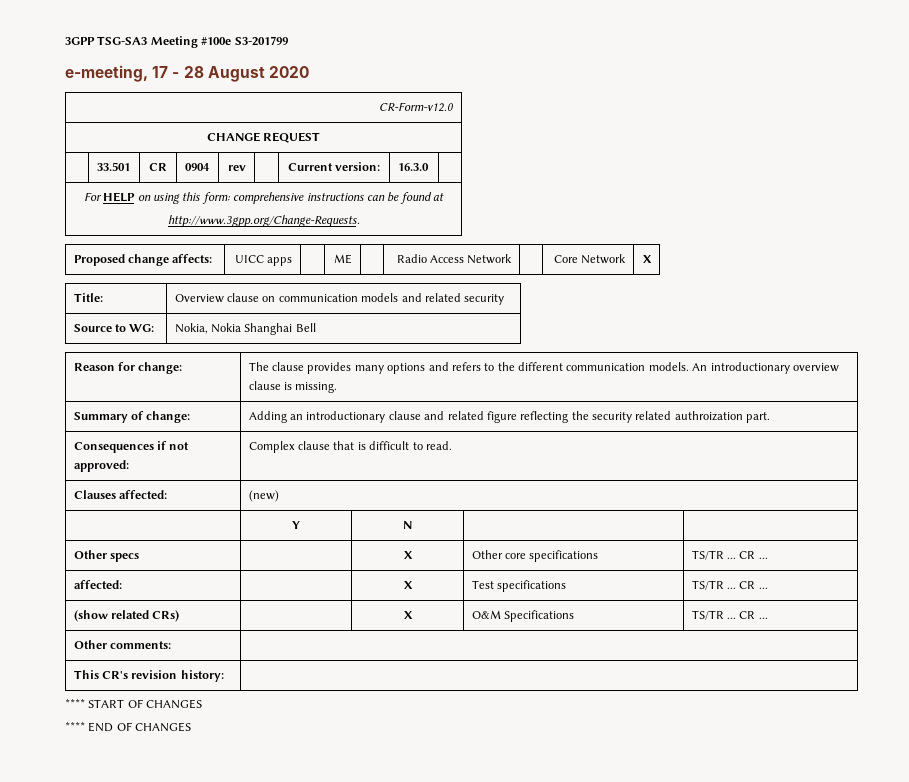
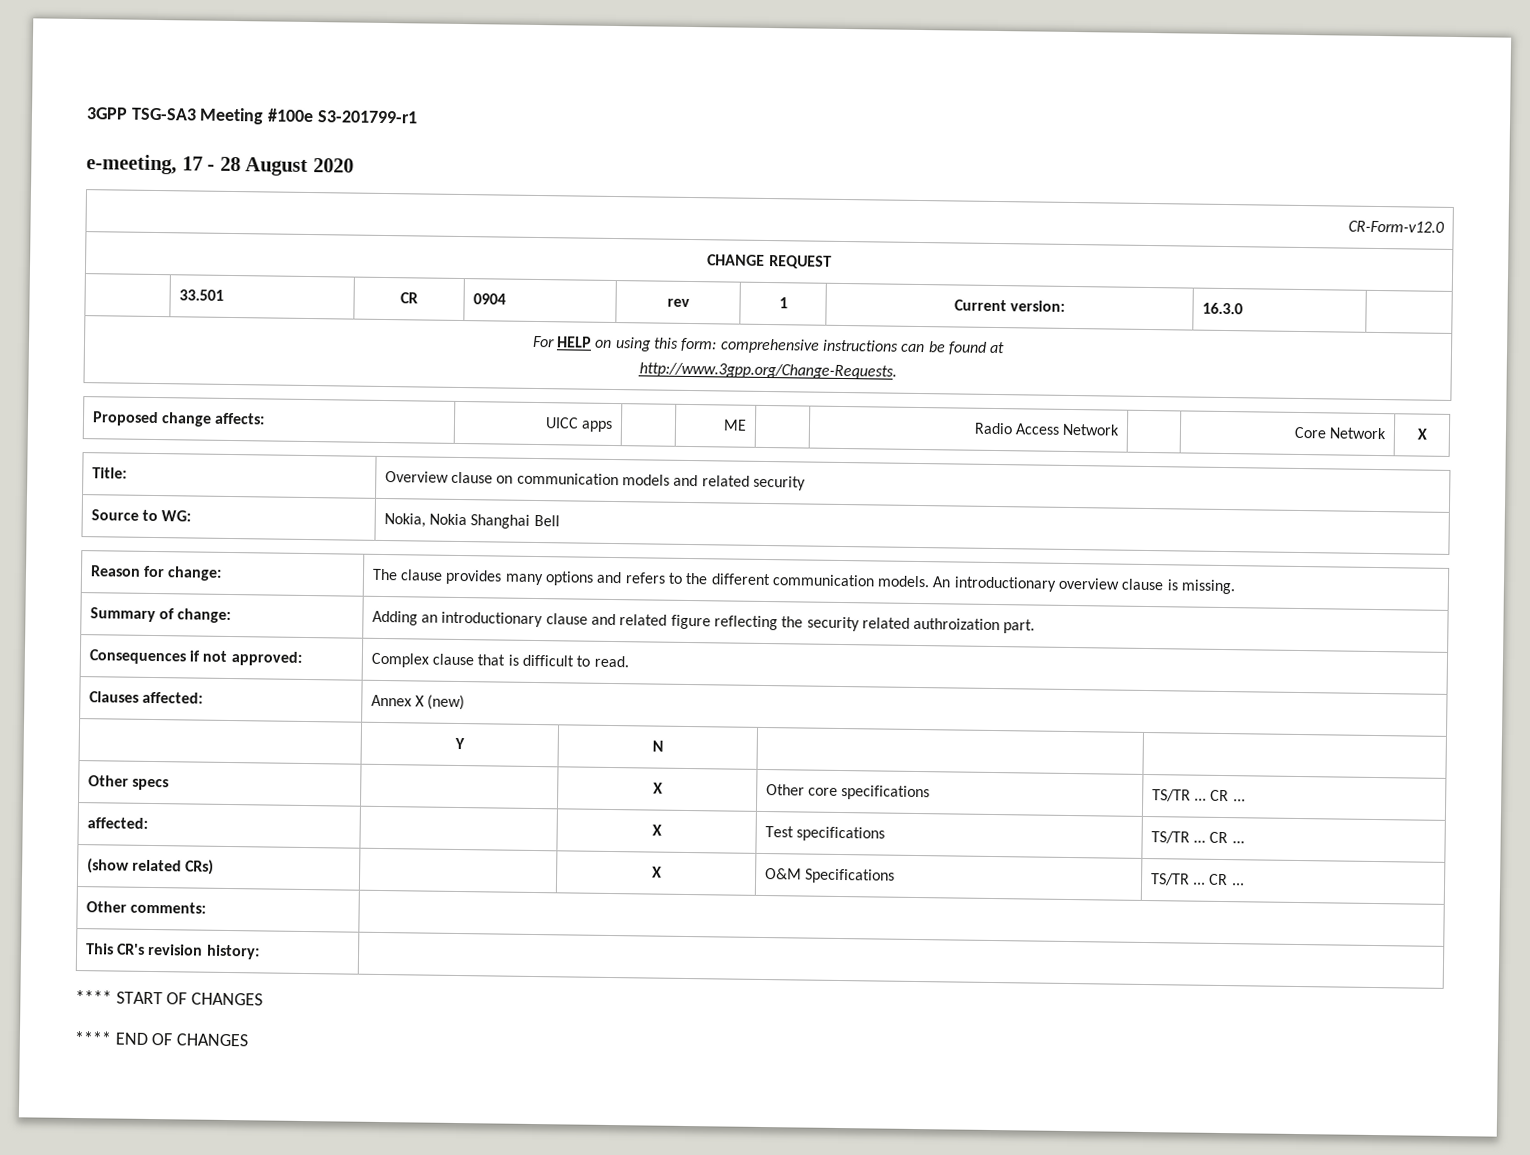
- 3GPP TSG-SA3 Meeting #100e S3-201799
+ 3GPP TSG-SA3 Meeting #100e S3-201799-r1
- | 33.501 | CR | 0904 | rev | | Current version: | 16.3.0 |
+ | 33.501 | CR | 0904 | rev | 1 | Current version: | 16.3.0 |
- Clauses affected: | (new)
+ Clauses affected: | Annex X (new)

